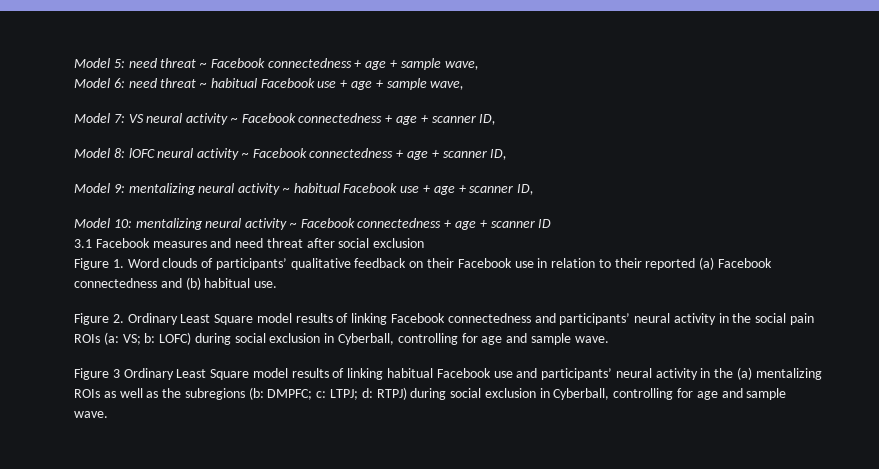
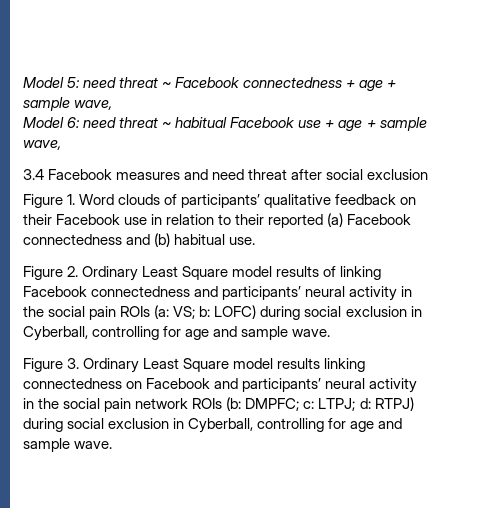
- Model 7: VS neural activity ~ Facebook connectedness + age + scanner ID,
- Model 8: lOFC neural activity ~ Facebook connectedness + age + scanner ID,
- Model 9: mentalizing neural activity ~ habitual Facebook use + age + scanner ID,
- Model 10: mentalizing neural activity ~ Facebook connectedness + age + scanner ID
- 3.1 Facebook measures and need threat after social exclusion
+ 3.4 Facebook measures and need threat after social exclusion
- Figure 3 Ordinary Least Square model results of linking habitual Facebook use and participants’ neural activity in the (a) mentalizing ROIs as well as the subregions (b: DMPFC; c: LTPJ; d: RTPJ) during social exclusion in Cyberball, controlling for age and sample wave.
+ Figure 3. Ordinary Least Square model results linking connectedness on Facebook and participants’ neural activity in the social pain network ROIs (b: DMPFC; c: LTPJ; d: RTPJ) during social exclusion in Cyberball, controlling for age and sample wave.

